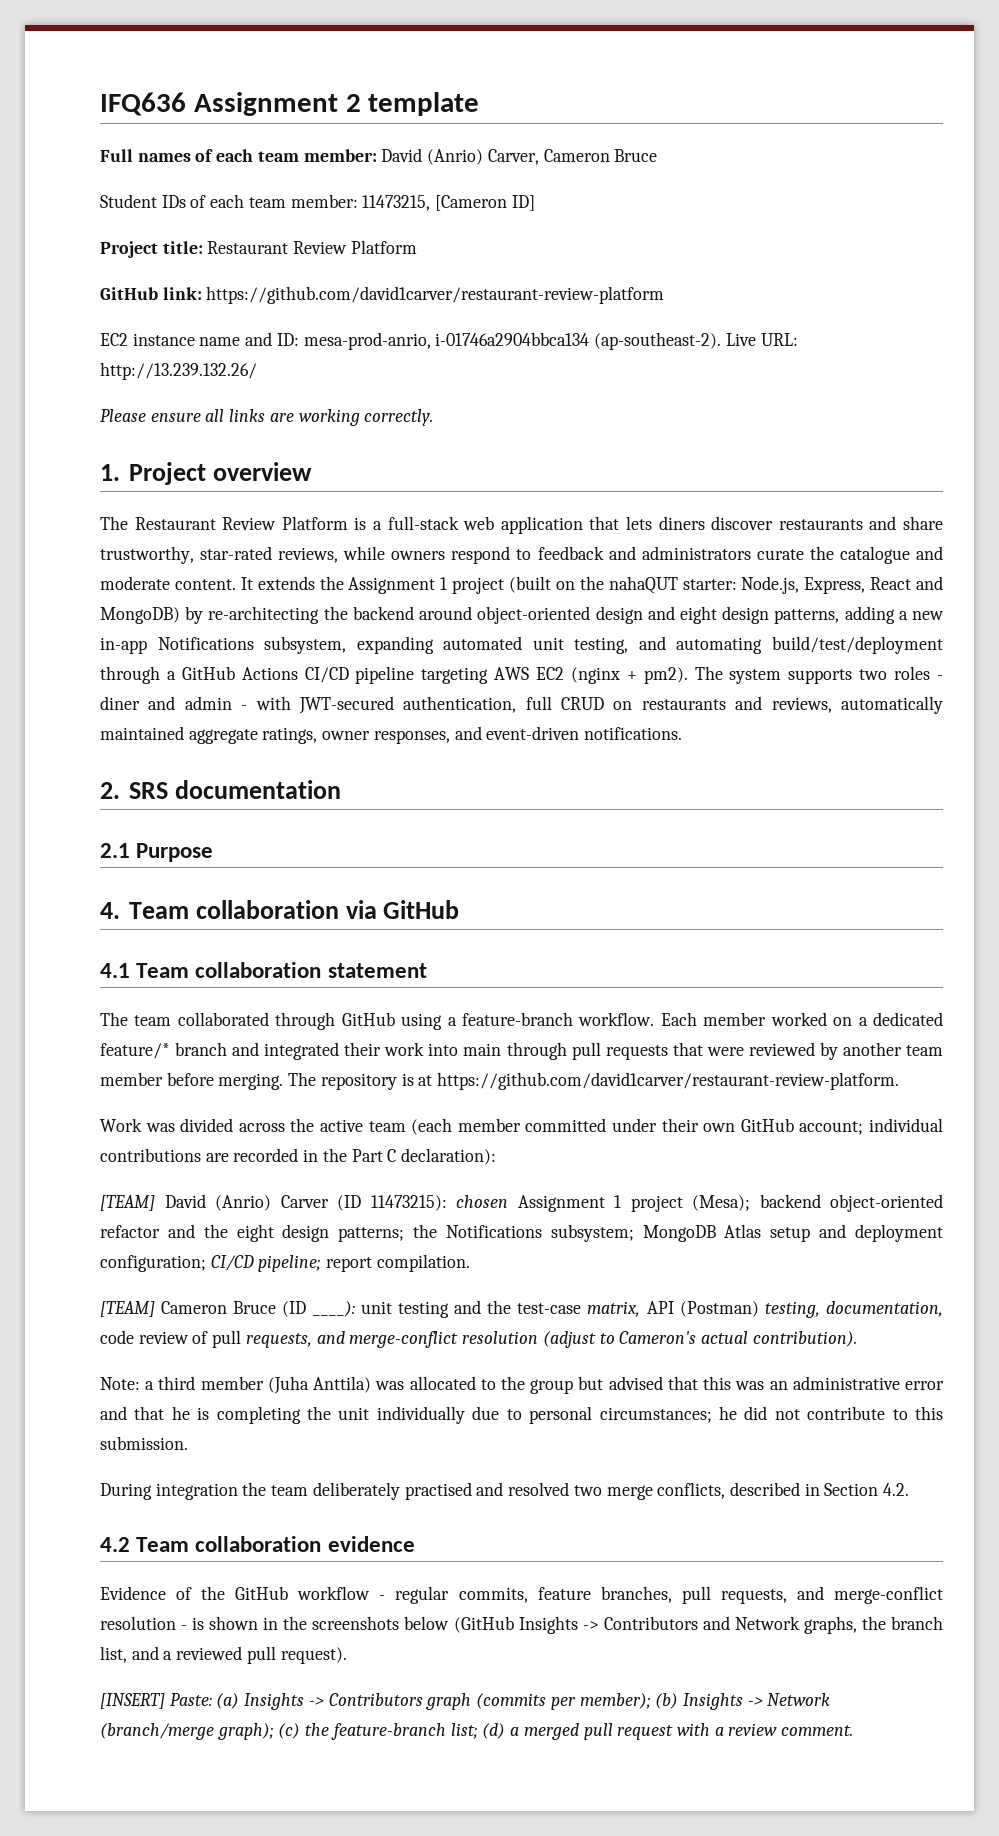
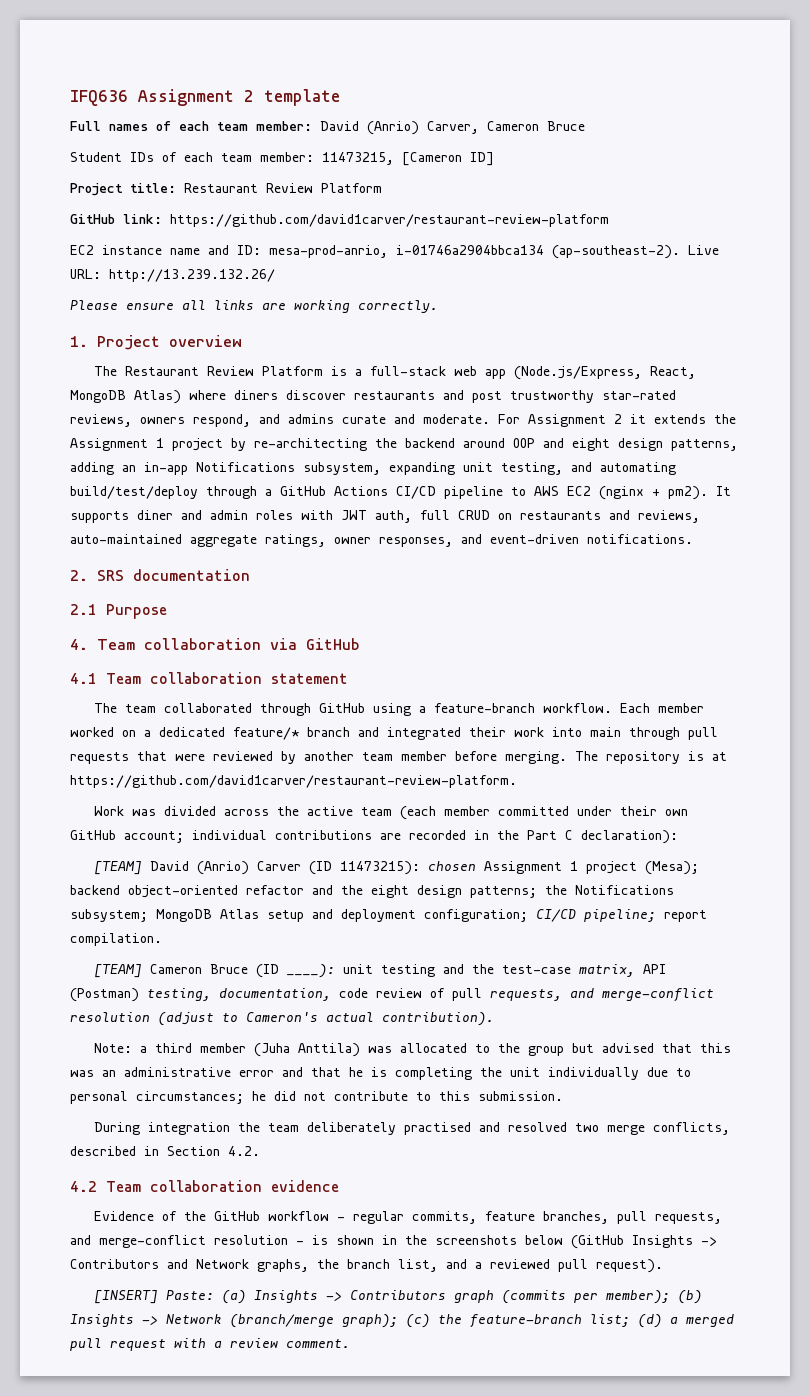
- The Restaurant Review Platform is a full-stack web application that lets diners discover restaurants and share trustworthy, star-rated reviews, while owners respond to feedback and administrators curate the catalogue and moderate content. It extends the Assignment 1 project (built on the nahaQUT starter: Node.js, Express, React and MongoDB) by re-architecting the backend around object-oriented design and eight design patterns, adding a new in-app Notifications subsystem, expanding automated unit testing, and automating build/test/deployment through a GitHub Actions CI/CD pipeline targeting AWS EC2 (nginx + pm2).
+ The Restaurant Review Platform is a full-stack web app (Node.js/Express, React, MongoDB Atlas) where diners discover restaurants and post trustworthy star-rated reviews, owners respond, and admins curate and moderate. For Assignment 2 it extends the Assignment 1 project by re-architecting the backend around OOP and eight design patterns, adding an in-app Notifications subsystem, expanding unit testing, and automating build/test/deploy through a GitHub Actions CI/CD pipeline to AWS EC2 (nginx + pm2).
- The system supports two roles - diner and admin - with JWT-secured authentication, full CRUD on restaurants and reviews, automatically maintained aggregate ratings, owner responses, and event-driven notifications.
+ It supports diner and admin roles with JWT auth, full CRUD on restaurants and reviews, auto-maintained aggregate ratings, owner responses, and event-driven notifications.

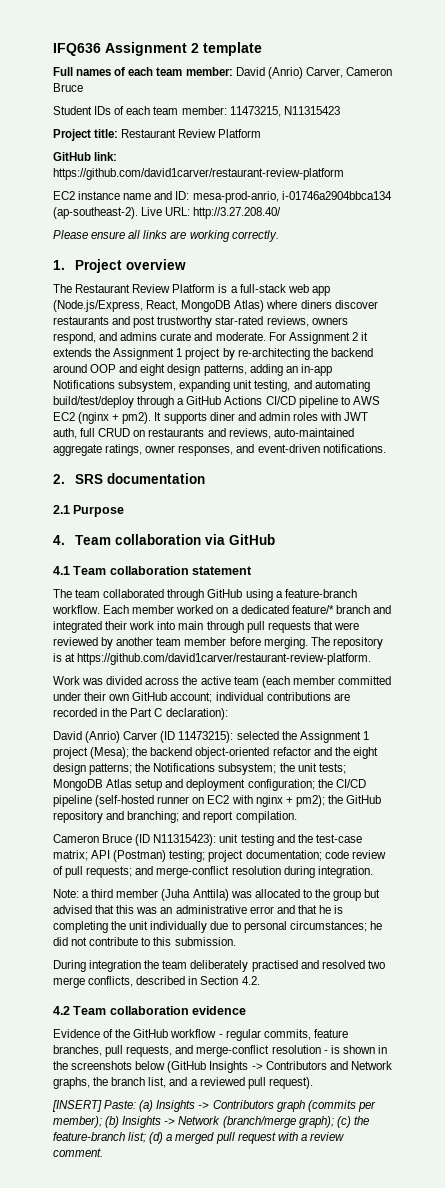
- Student IDs of each team member: 11473215, [Cameron ID]
+ Student IDs of each team member: 11473215, N11315423
- Live URL: http://13.239.132.26/
+ Live URL: http://3.27.208.40/
- [TEAM] David (Anrio) Carver (ID 11473215): chosen Assignment 1 project (Mesa); backend object-oriented refactor and the eight design patterns; the Notifications subsystem; MongoDB Atlas setup and deployment configuration; CI/CD pipeline; report compilation.
+ David (Anrio) Carver (ID 11473215): selected the Assignment 1 project (Mesa); the backend object-oriented refactor and the eight design patterns; the Notifications subsystem; the unit tests; MongoDB Atlas setup and deployment configuration; the CI/CD pipeline (self-hosted runner on EC2 with nginx + pm2); the GitHub repository and branching; and report compilation.
- [TEAM] Cameron Bruce (ID ____): unit testing and the test-case matrix, API (Postman) testing, documentation, code review of pull requests, and merge-conflict resolution (adjust to Cameron's actual contribution).
+ Cameron Bruce (ID N11315423): unit testing and the test-case matrix; API (Postman) testing; project documentation; code review of pull requests; and merge-conflict resolution during integration.

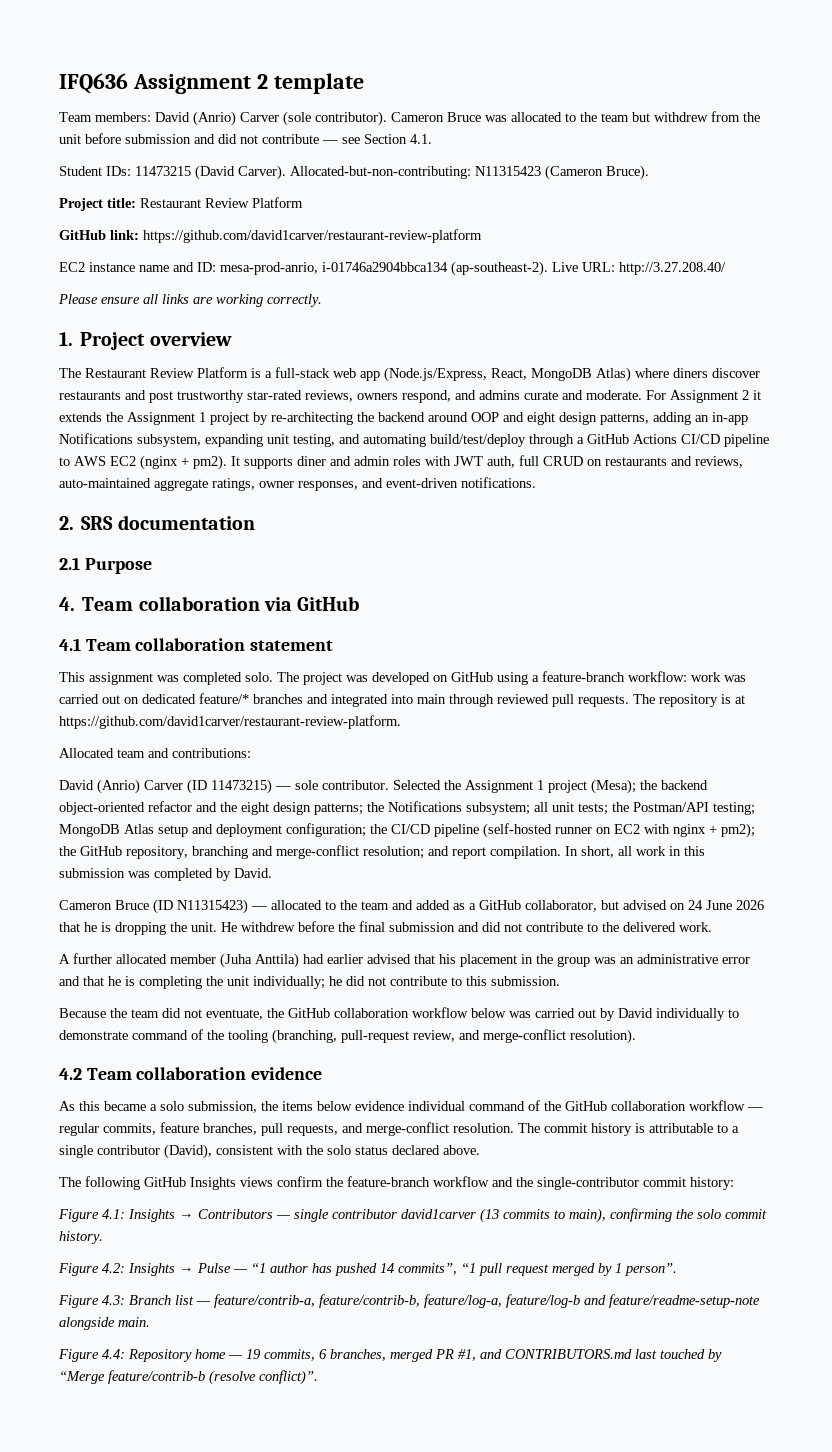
- Full names of each team member: David (Anrio) Carver, Cameron Bruce
- Student IDs of each team member: 11473215, N11315423
+ Team members: David (Anrio) Carver (sole contributor). Cameron Bruce was allocated to the team but withdrew from the unit before submission and did not contribute — see Section 4.1.
+ Student IDs: 11473215 (David Carver). Allocated-but-non-contributing: N11315423 (Cameron Bruce).
- The team collaborated through GitHub using a feature-branch workflow. Each member worked on a dedicated feature/* branch and integrated their work into main through pull requests that were reviewed by another team member before merging.
+ This assignment was completed solo. The project was developed on GitHub using a feature-branch workflow: work was carried out on dedicated feature/* branches and integrated into main through reviewed pull requests.
- Work was divided across the active team (each member committed under their own GitHub account; individual contributions are recorded in the Part C declaration):
+ Allocated team and contributions:
- David (Anrio) Carver (ID 11473215): selected the Assignment 1 project (Mesa); the backend object-oriented refactor and the eight design patterns; the Notifications subsystem; the unit tests; MongoDB Atlas setup and deployment configuration; the CI/CD pipeline (self-hosted runner on EC2 with nginx + pm2); the GitHub repository and branching; and report compilation.
- Cameron Bruce (ID N11315423): unit testing and the test-case matrix; API (Postman) testing; project documentation; code review of pull requests; and merge-conflict resolution during integration.
- Note: a third member (Juha Anttila) was allocated to the group but advised that this was an administrative error and that he is completing the unit individually due to personal circumstances; he did not contribute to this submission.
+ David (Anrio) Carver (ID 11473215) — sole contributor. Selected the Assignment 1 project (Mesa); the backend object-oriented refactor and the eight design patterns; the Notifications subsystem; all unit tests; the Postman/API testing; MongoDB Atlas setup and deployment configuration; the CI/CD pipeline (self-hosted runner on EC2 with nginx + pm2); the GitHub repository, branching and merge-conflict resolution; and report compilation. In short, all work in this submission was completed by David.
+ Cameron Bruce (ID N11315423) — allocated to the team and added as a GitHub collaborator, but advised on 24 June 2026 that he is dropping the unit. He withdrew before the final submission and did not contribute to the delivered work.
+ A further allocated member (Juha Anttila) had earlier advised that his placement in the group was an administrative error and that he is completing the unit individually; he did not contribute to this submission.
- During integration the team deliberately practised and resolved two merge conflicts, described in Section 4.2.
+ Because the team did not eventuate, the GitHub collaboration workflow below was carried out by David individually to demonstrate command of the tooling (branching, pull-request review, and merge-conflict resolution).
  4.2 Team collaboration evidence
- Evidence of the GitHub workflow - regular commits, feature branches, pull requests, and merge-conflict resolution - is shown in the screenshots below (GitHub Insights -> Contributors and Network graphs, the branch list, and a reviewed pull request).
- [INSERT] Paste: (a) Insights -> Contributors graph (commits per member); (b) Insights -> Network (branch/merge graph); (c) the feature-branch list; (d) a merged pull request with a review comment.
+ As this became a solo submission, the items below evidence individual command of the GitHub collaboration workflow — regular commits, feature branches, pull requests, and merge-conflict resolution. The commit history is attributable to a single contributor (David), consistent with the solo status declared above.
+ The following GitHub Insights views confirm the feature-branch workflow and the single-contributor commit history:
+ Figure 4.1: Insights → Contributors — single contributor david1carver (13 commits to main), confirming the solo commit history.
+ Figure 4.2: Insights → Pulse — “1 author has pushed 14 commits”, “1 pull request merged by 1 person”.
+ Figure 4.3: Branch list — feature/contrib-a, feature/contrib-b, feature/log-a, feature/log-b and feature/readme-setup-note alongside main.
+ Figure 4.4: Repository home — 19 commits, 6 branches, merged PR #1, and CONTRIBUTORS.md last touched by “Merge feature/contrib-b (resolve conflict)”.

